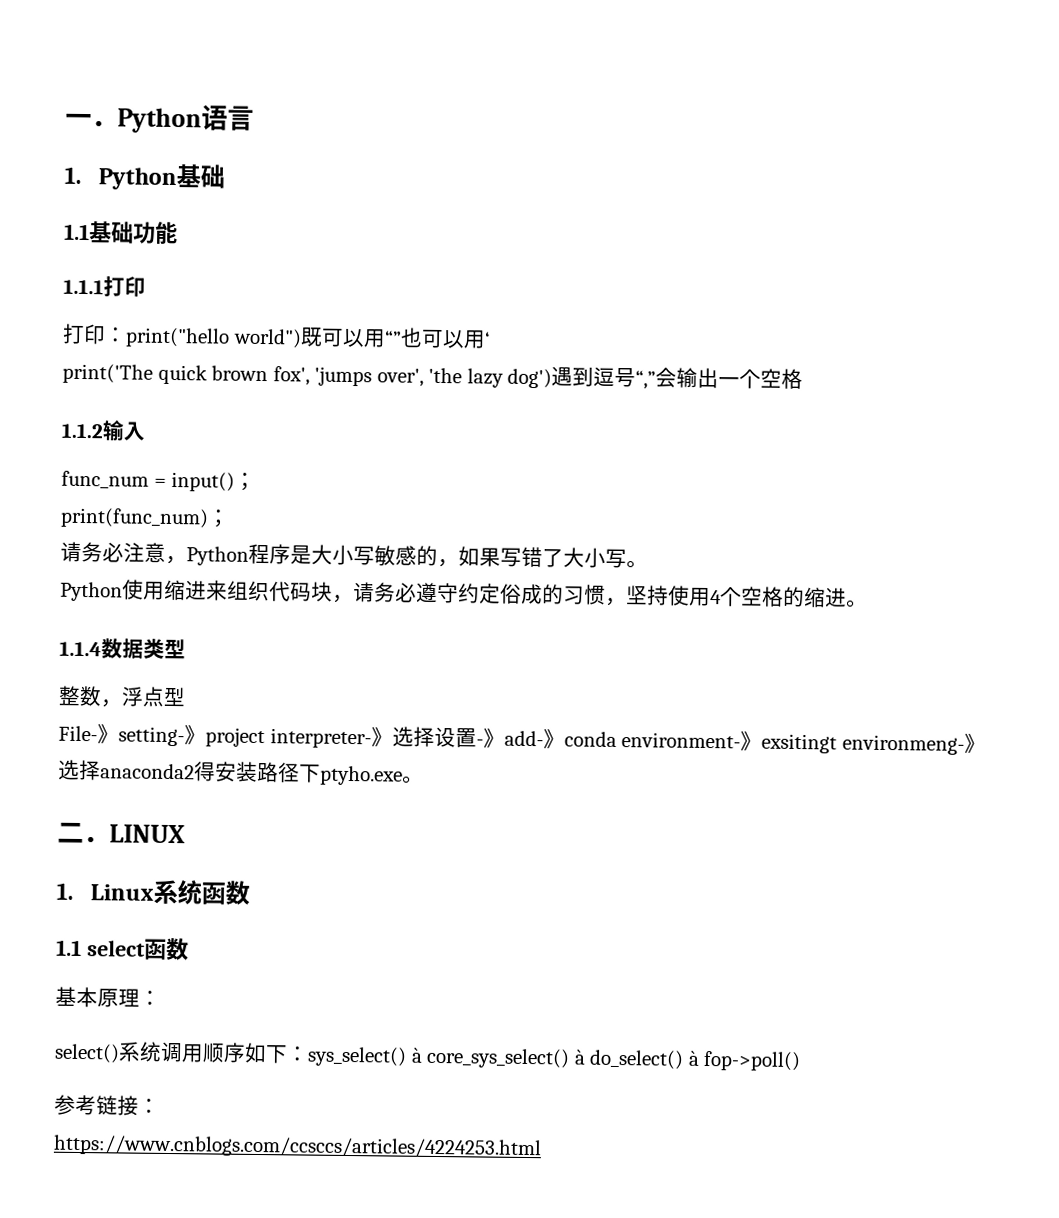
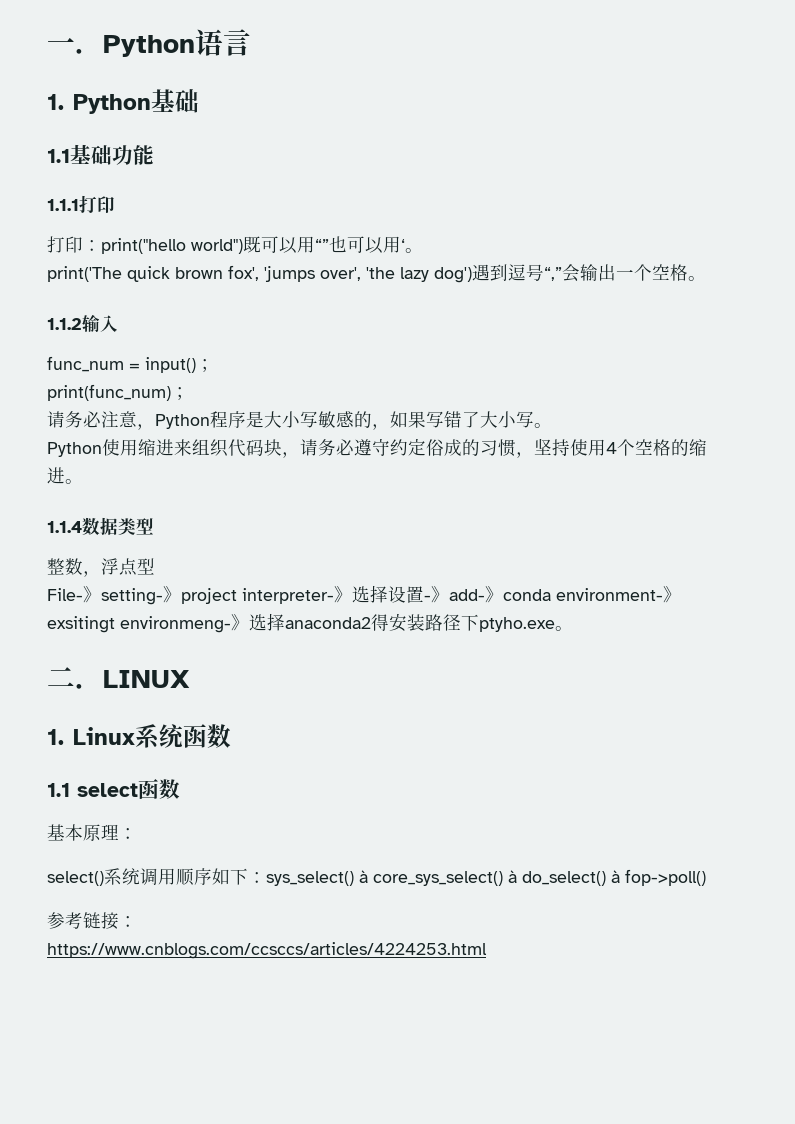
- 打印：print("hello world")既可以用“”也可以用‘
+ 打印：print("hello world")既可以用“”也可以用‘。
- print('The quick brown fox', 'jumps over', 'the lazy dog')遇到逗号“,”会输出一个空格
+ print('The quick brown fox', 'jumps over', 'the lazy dog')遇到逗号“,”会输出一个空格。

